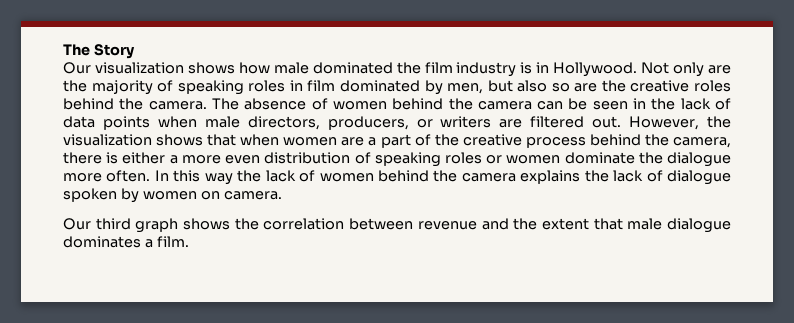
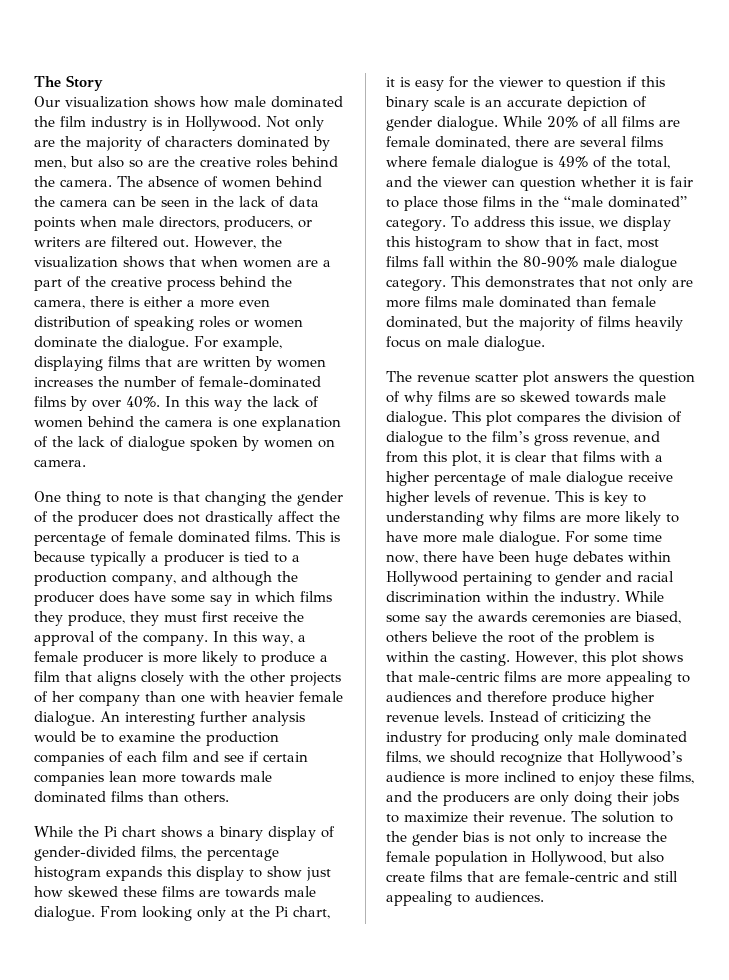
- Not only are the majority of speaking roles in film dominated by men, but also so are the creative roles behind the camera.
+ Not only are the majority of characters dominated by men, but also so are the creative roles behind the camera.
- However, the visualization shows that when women are a part of the creative process behind the camera, there is either a more even distribution of speaking roles or women dominate the dialogue more often.
+ However, the visualization shows that when women are a part of the creative process behind the camera, there is either a more even distribution of speaking roles or women dominate the dialogue. For example, displaying films that are written by women increases the number of female-dominated films by over 40%.
- In this way the lack of women behind the camera explains the lack of dialogue spoken by women on camera.
+ In this way the lack of women behind the camera is one explanation of the lack of dialogue spoken by women on camera.
- Our third graph shows the correlation between revenue and the extent that male dialogue dominates a film.
+ One thing to note is that changing the gender of the producer does not drastically affect the percentage of female dominated films. This is because typically a producer is tied to a production company, and although the producer does have some say in which films they produce, they must first receive the approval of the company. In this way, a female producer is more likely to produce a film that aligns closely with the other projects of her company than one with heavier female dialogue. An interesting further analysis would be to examine the production companies of each film and see if certain companies lean more towards male dominated films than others.
+ While the Pi chart shows a binary display of gender-divided films, the percentage histogram expands this display to show just how skewed these films are towards male dialogue. From looking only at the Pi chart, it is easy for the viewer to question if this binary scale is an accurate depiction of gender dialogue. While 20% of all films are female dominated, there are several films where female dialogue is 49% of the total, and the viewer can question whether it is fair to place those films in the “male dominated” category. To address this issue, we display this histogram to show that in fact, most films fall within the 80-90% male dialogue category. This demonstrates that not only are more films male dominated than female dominated, but the majority of films heavily focus on male dialogue.
+ The revenue scatter plot answers the question of why films are so skewed towards male dialogue. This plot compares the division of dialogue to the film’s gross revenue, and from this plot, it is clear that films with a higher percentage of male dialogue receive higher levels of revenue. This is key to understanding why films are more likely to have more male dialogue. For some time now, there have been huge debates within Hollywood pertaining to gender and racial discrimination within the industry. While some say the awards ceremonies are biased, others believe the root of the problem is within the casting. However, this plot shows that male-centric films are more appealing to audiences and therefore produce higher revenue levels. Instead of criticizing the industry for producing only male dominated films, we should recognize that Hollywood’s audience is more inclined to enjoy these films, and the producers are only doing their jobs to maximize their revenue. The solution to the gender bias is not only to increase the female population in Hollywood, but also create films that are female-centric and still appealing to audiences.

